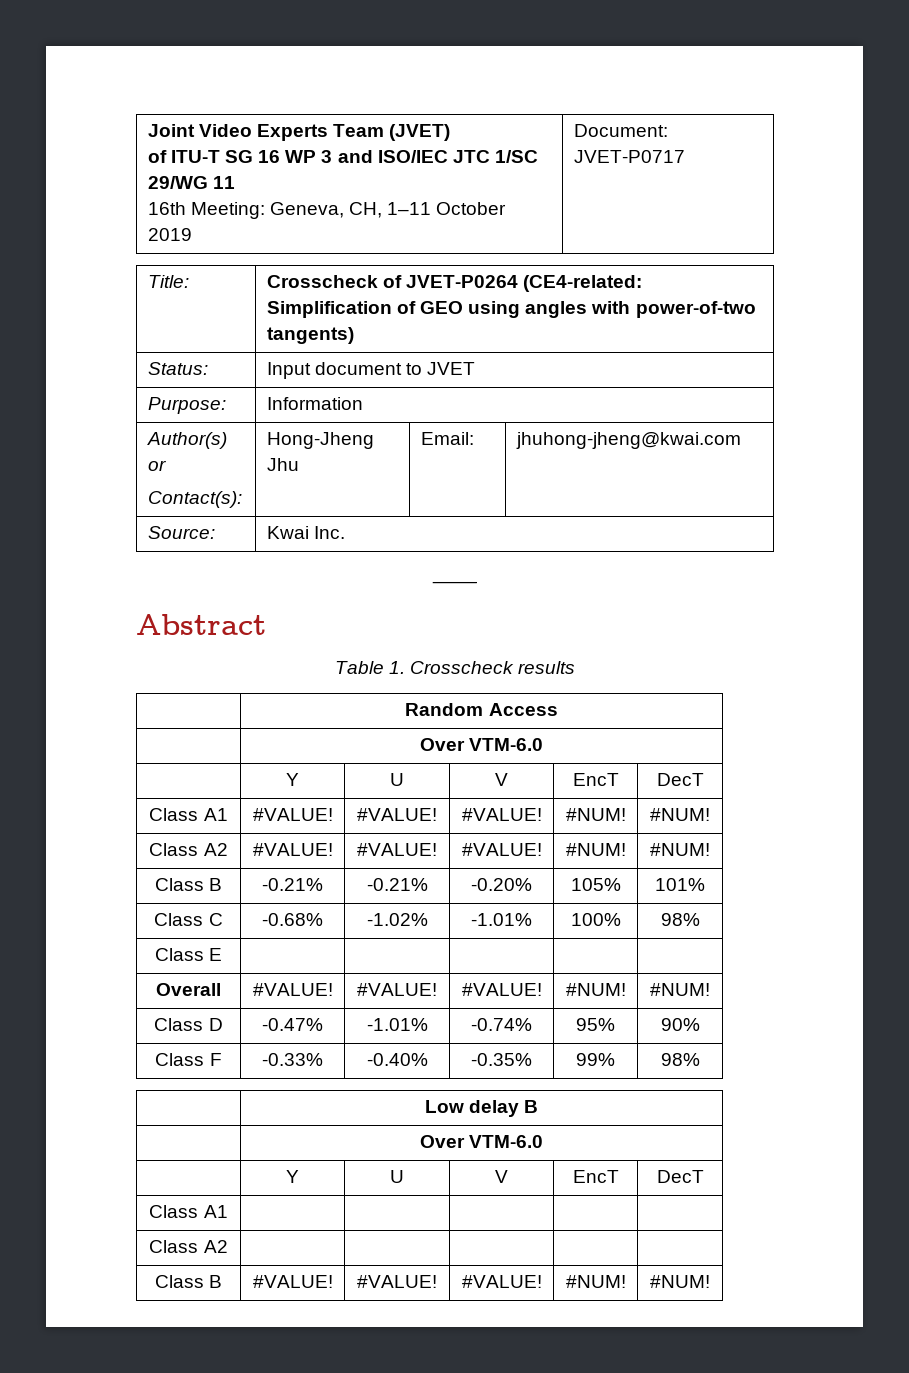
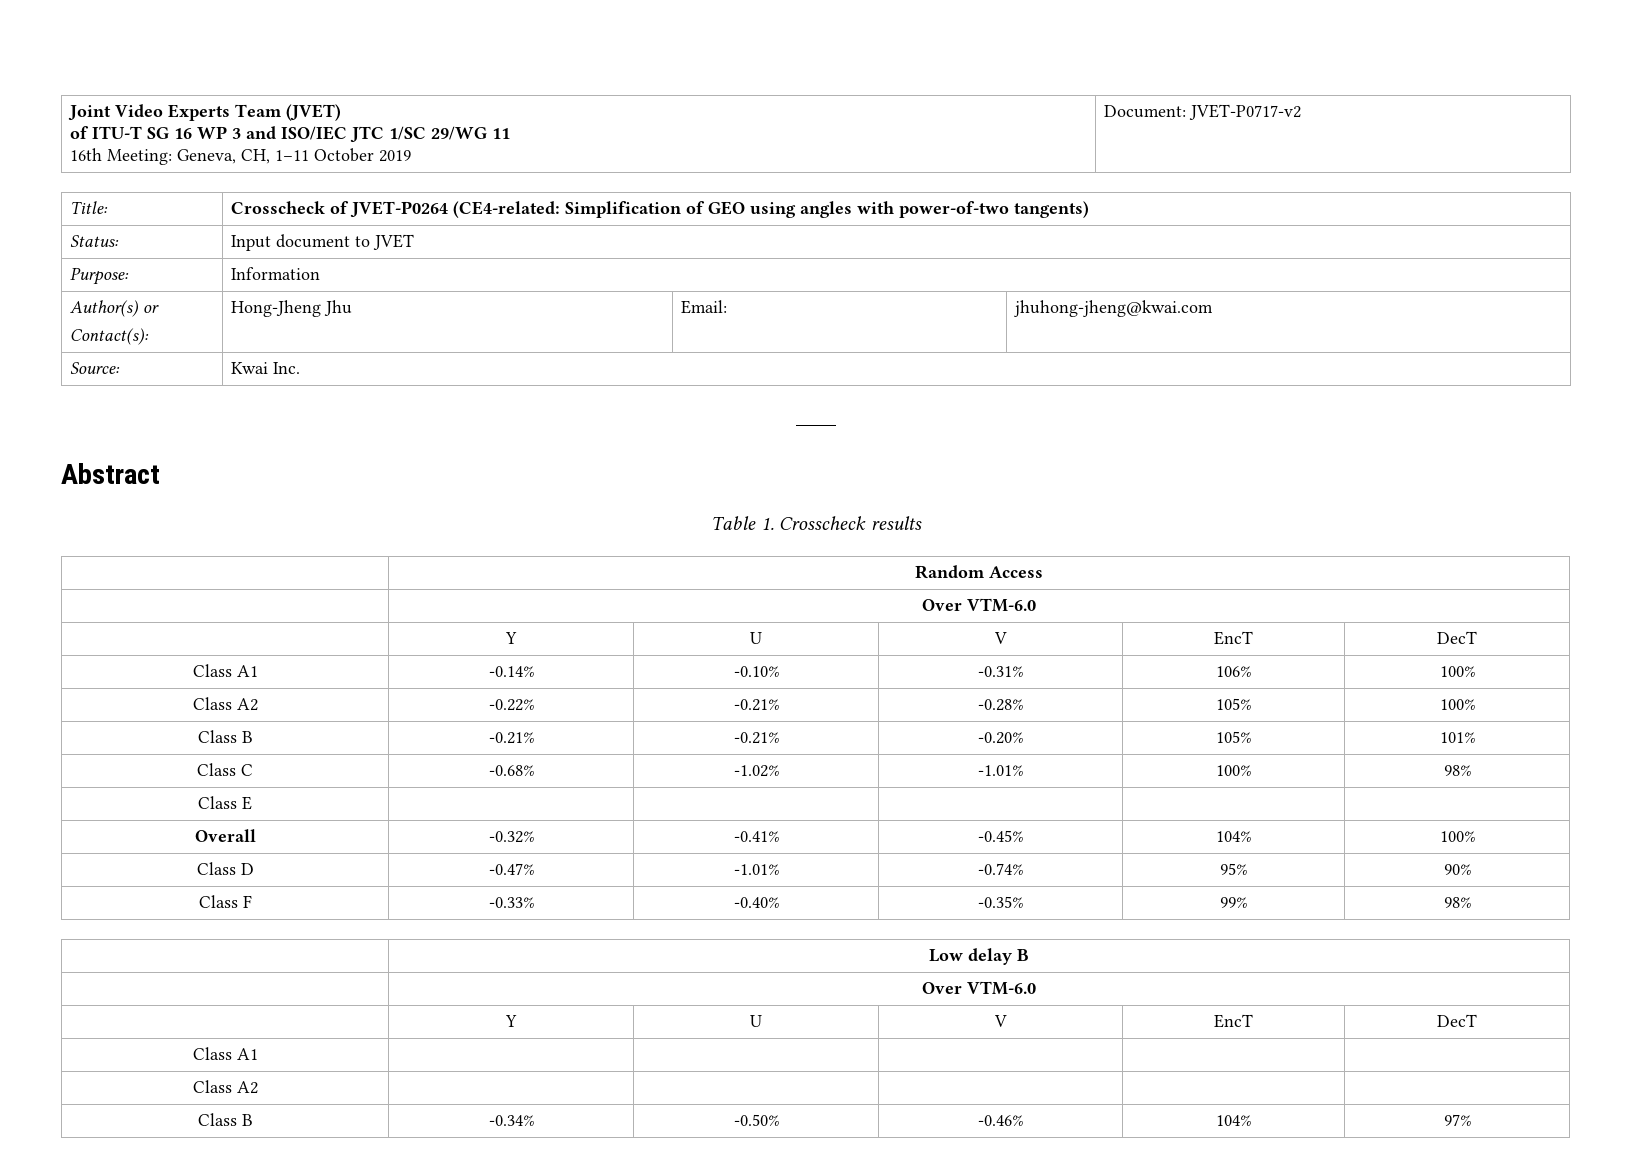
  Joint Video Experts Team (JVET)
  of ITU-T SG 16 WP 3 and ISO/IEC JTC 1/SC 29/WG 11
- 16th Meeting: Geneva, CH, 1–11 October 2019 | Document: JVET-P0717
+ 16th Meeting: Geneva, CH, 1–11 October 2019 | Document: JVET-P0717-v2
- Class A1 | #VALUE! | #VALUE! | #VALUE! | #NUM! | #NUM!
- Class A2 | #VALUE! | #VALUE! | #VALUE! | #NUM! | #NUM!
+ Class A1 | -0.14% | -0.10% | -0.31% | 106% | 100%
+ Class A2 | -0.22% | -0.21% | -0.28% | 105% | 100%
- Overall | #VALUE! | #VALUE! | #VALUE! | #NUM! | #NUM!
+ Overall | -0.32% | -0.41% | -0.45% | 104% | 100%
- Class B | #VALUE! | #VALUE! | #VALUE! | #NUM! | #NUM!
+ Class B | -0.34% | -0.50% | -0.46% | 104% | 97%

